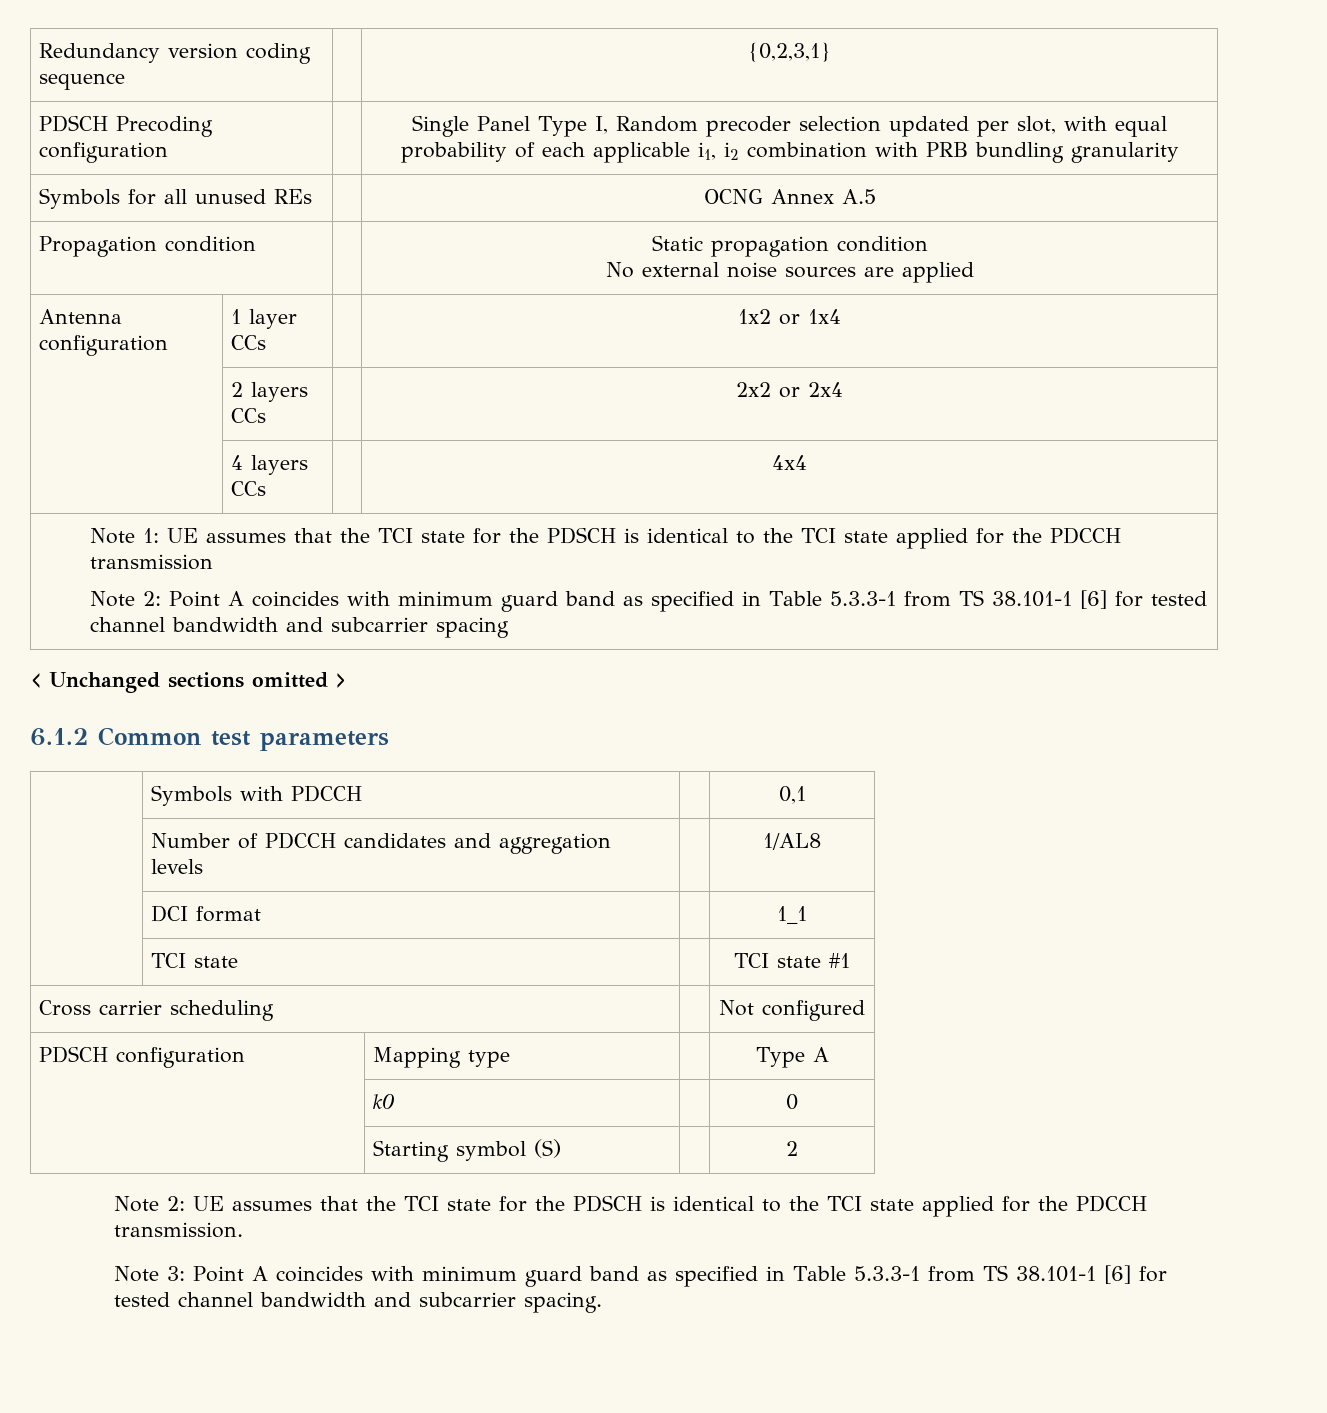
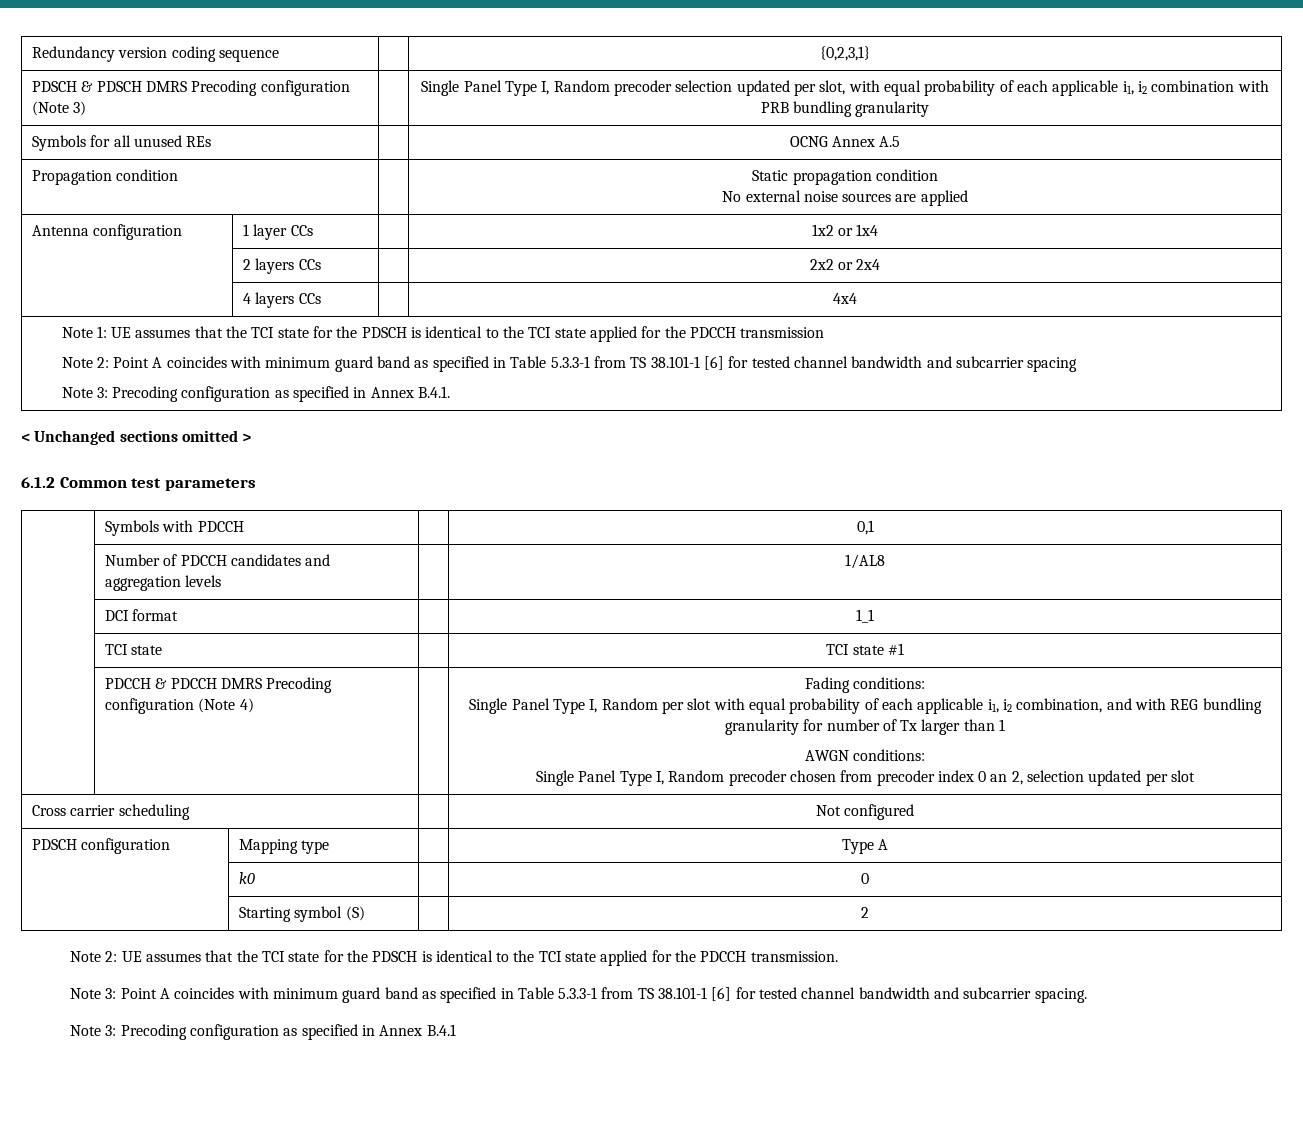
- PDSCH Precoding configuration | | Single Panel Type I, Random precoder selection updated per slot, with equal probability of each applicable i1, i2 combination with PRB bundling granularity
+ PDSCH & PDSCH DMRS Precoding configuration (Note 3) | | Single Panel Type I, Random precoder selection updated per slot, with equal probability of each applicable i1, i2 combination with PRB bundling granularity
+ Note 3: Precoding configuration as specified in Annex B.4.1.
+ PDCCH & PDCCH DMRS Precoding configuration (Note 4) | | Fading conditions:
+ Single Panel Type I, Random per slot with equal probability of each applicable i1, i2 combination, and with REG bundling granularity for number of Tx larger than 1
+ AWGN conditions:
+ Single Panel Type I, Random precoder chosen from precoder index 0 an 2, selection updated per slot
+ Note 3: Precoding configuration as specified in Annex B.4.1

